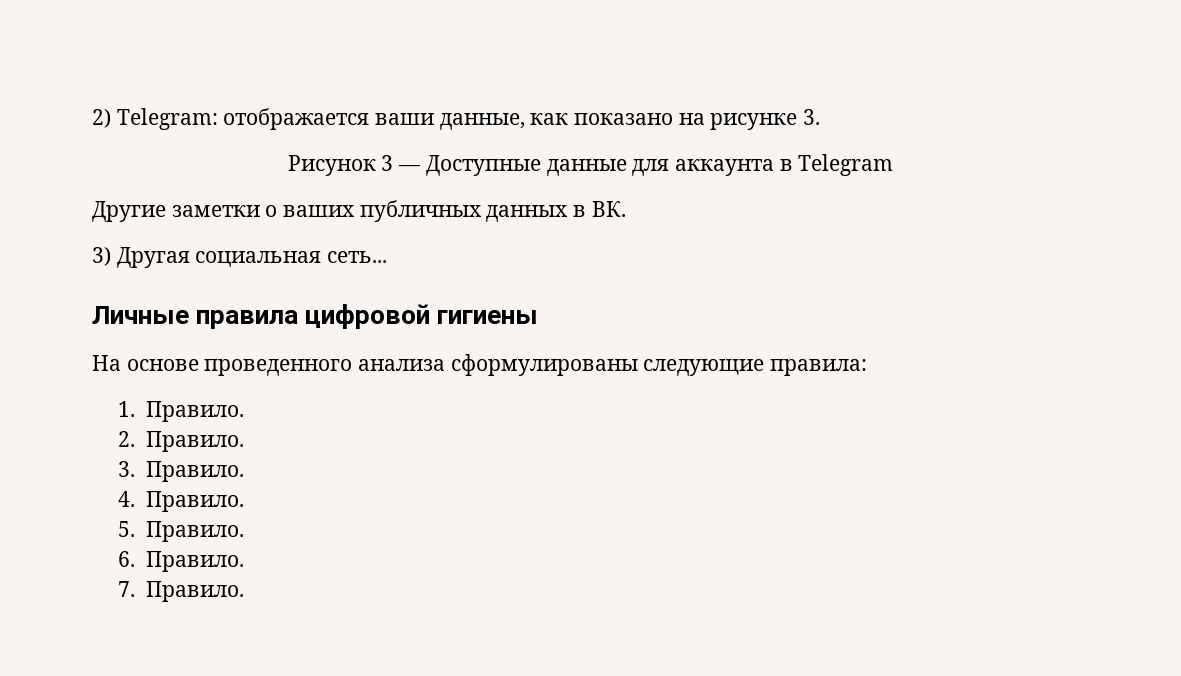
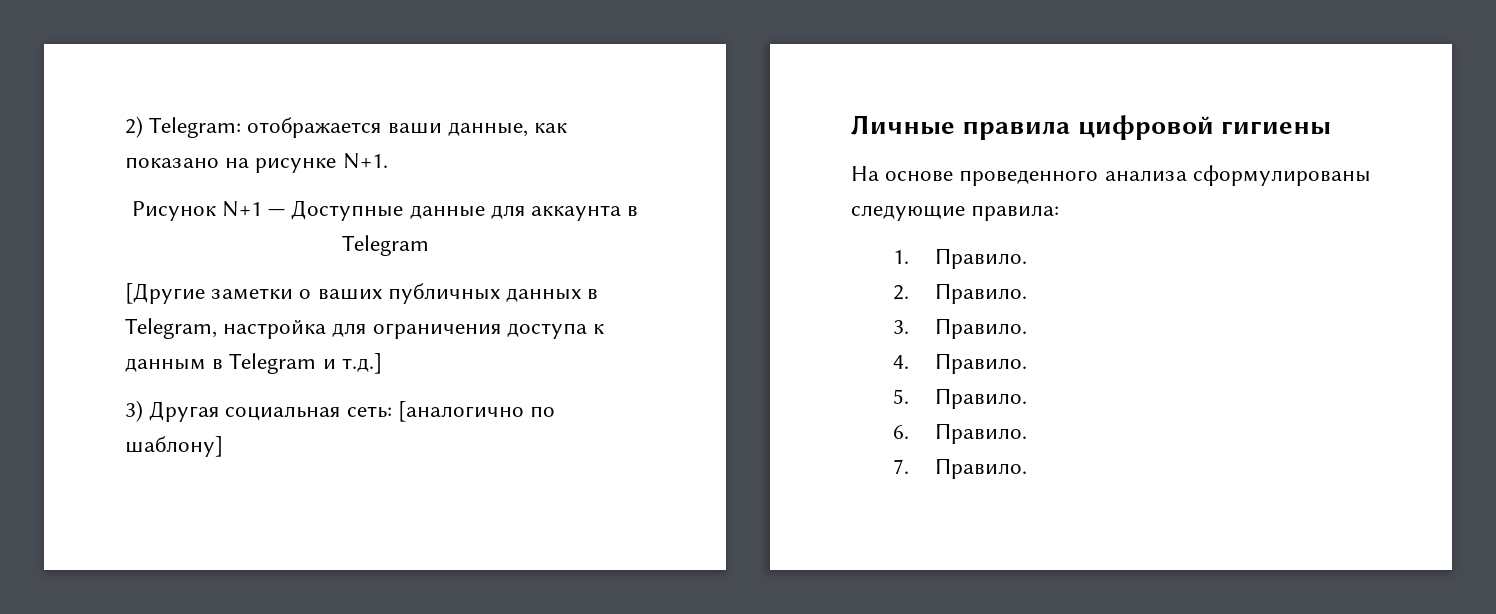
- 2) Telegram: отображается ваши данные, как показано на рисунке 3.
+ 2) Telegram: отображается ваши данные, как показано на рисунке N+1.
- Рисунок 3 — Доступные данные для аккаунта в Telegram
+ Рисунок N+1 — Доступные данные для аккаунта в Telegram
- Другие заметки о ваших публичных данных в ВК.
+ [Другие заметки о ваших публичных данных в Telegram, настройка для ограничения доступа к данным в Telegram и т.д.]
- 3) Другая социальная сеть...
+ 3) Другая социальная сеть: [аналогично по шаблону]

